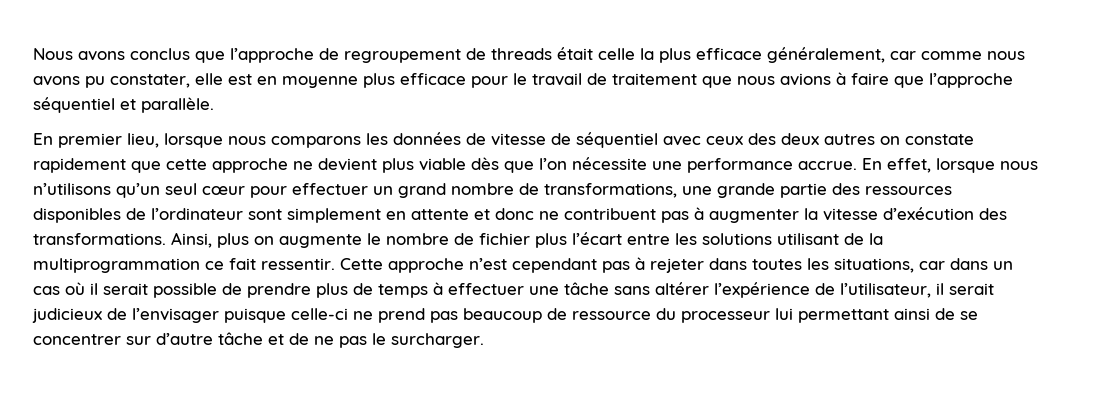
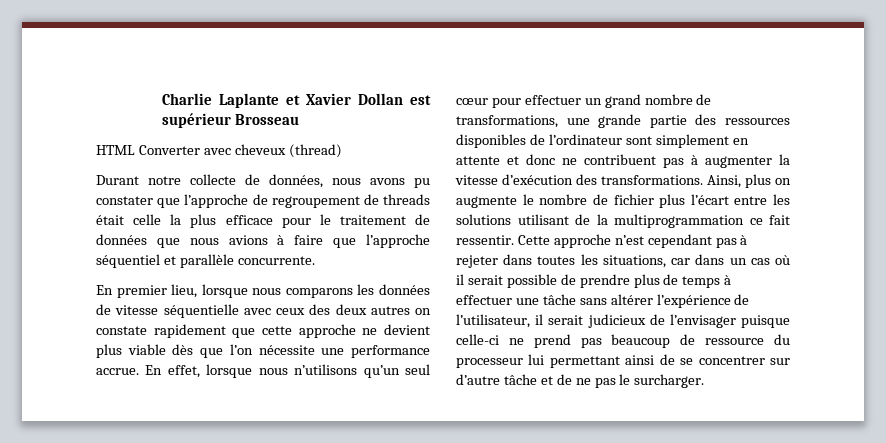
- Nous avons conclus que l’approche de regroupement de threads était celle la plus efficace généralement, car comme nous avons pu constater, elle est en moyenne plus efficace pour le travail de traitement que nous avions à faire que l’approche séquentiel et parallèle.
+ Charlie Laplante et Xavier Dollan est supérieur Brosseau
+ HTML Converter avec cheveux (thread)
+ Durant notre collecte de données, nous avons pu constater que l’approche de regroupement de threads était celle la plus efficace pour le traitement de données que nous avions à faire que l’approche séquentiel et parallèle concurrente.
- En premier lieu, lorsque nous comparons les données de vitesse de séquentiel avec ceux des deux autres on constate rapidement que cette approche ne devient plus viable dès que l’on nécessite une performance accrue.
+ En premier lieu, lorsque nous comparons les données de vitesse séquentielle avec ceux des deux autres on constate rapidement que cette approche ne devient plus viable dès que l’on nécessite une performance accrue.

